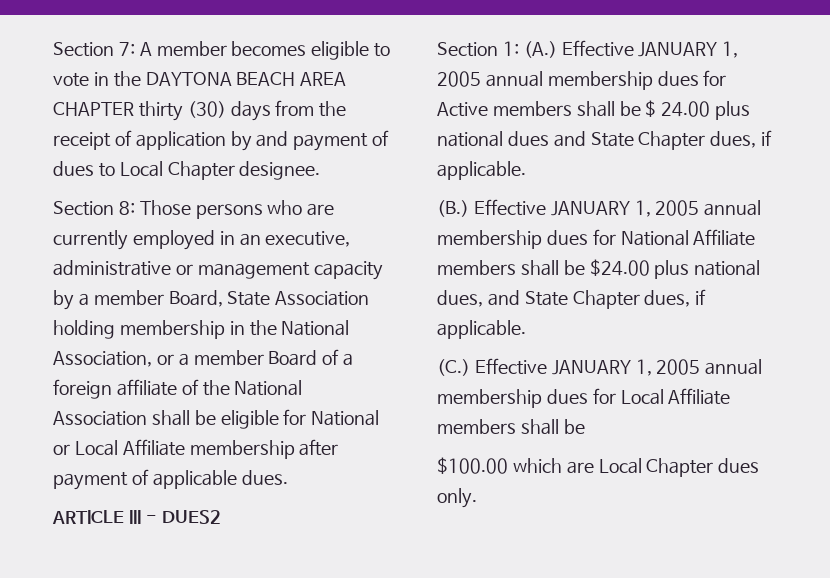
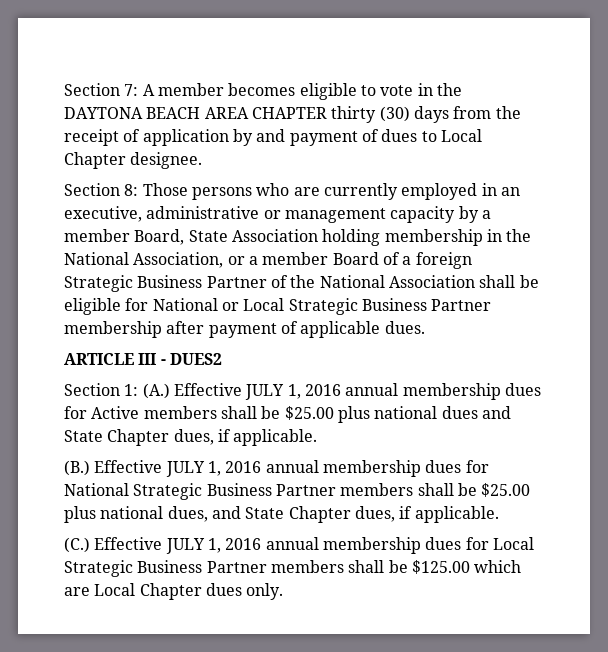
- Section 8: Those persons who are currently employed in an executive, administrative or management capacity by a member Board, State Association holding membership in the National Association, or a member Board of a foreign affiliate of the National Association shall be eligible for National or Local Affiliate membership after payment of applicable dues.
+ Section 8: Those persons who are currently employed in an executive, administrative or management capacity by a member Board, State Association holding membership in the National Association, or a member Board of a foreign Strategic Business Partner of the National Association shall be eligible for National or Local Strategic Business Partner membership after payment of applicable dues.
- Section 1: (A.) Effective JANUARY 1, 2005 annual membership dues for Active members shall be $ 24.00 plus national dues and State Chapter dues, if applicable.
+ Section 1: (A.) Effective JULY 1, 2016 annual membership dues for Active members shall be $25.00 plus national dues and State Chapter dues, if applicable.
- (B.) Effective JANUARY 1, 2005 annual membership dues for National Affiliate members shall be $24.00 plus national dues, and State Chapter dues, if applicable.
+ (B.) Effective JULY 1, 2016 annual membership dues for National Strategic Business Partner members shall be $25.00 plus national dues, and State Chapter dues, if applicable.
- (C.) Effective JANUARY 1, 2005 annual membership dues for Local Affiliate members shall be
- $100.00 which are Local Chapter dues only.
+ (C.) Effective JULY 1, 2016 annual membership dues for Local Strategic Business Partner members shall be $125.00 which are Local Chapter dues only.

